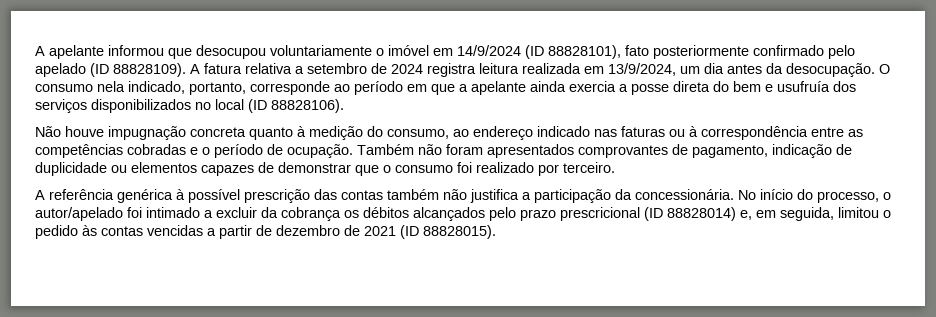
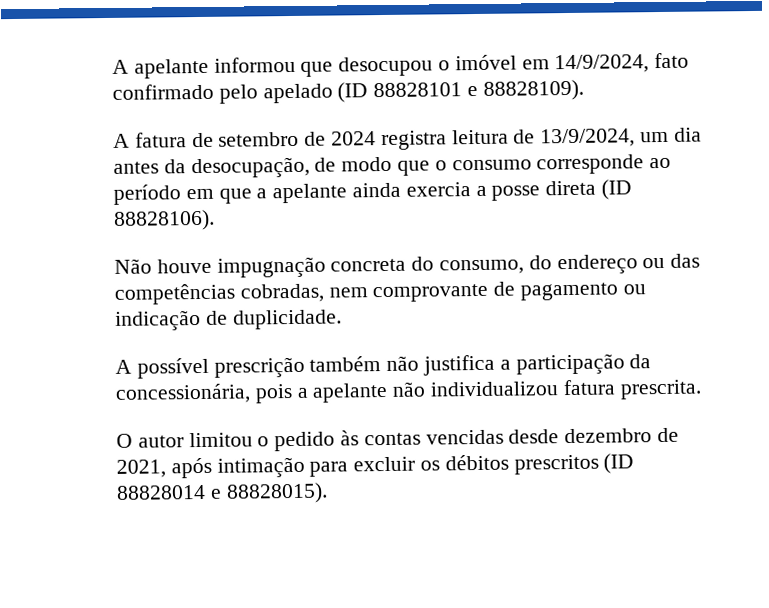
- A apelante informou que desocupou voluntariamente o imóvel em 14/9/2024 (ID 88828101), fato posteriormente confirmado pelo apelado (ID 88828109). A fatura relativa a setembro de 2024 registra leitura realizada em 13/9/2024, um dia antes da desocupação. O consumo nela indicado, portanto, corresponde ao período em que a apelante ainda exercia a posse direta do bem e usufruía dos serviços disponibilizados no local (ID 88828106).
+ A apelante informou que desocupou o imóvel em 14/9/2024, fato confirmado pelo apelado (ID 88828101 e 88828109).
+ A fatura de setembro de 2024 registra leitura de 13/9/2024, um dia antes da desocupação, de modo que o consumo corresponde ao período em que a apelante ainda exercia a posse direta (ID 88828106).
- Não houve impugnação concreta quanto à medição do consumo, ao endereço indicado nas faturas ou à correspondência entre as competências cobradas e o período de ocupação. Também não foram apresentados comprovantes de pagamento, indicação de duplicidade ou elementos capazes de demonstrar que o consumo foi realizado por terceiro.
- A referência genérica à possível prescrição das contas também não justifica a participação da concessionária. No início do processo, o autor/apelado foi intimado a excluir da cobrança os débitos alcançados pelo prazo prescricional (ID 88828014) e, em seguida, limitou o pedido às contas vencidas a partir de dezembro de 2021 (ID 88828015).
+ Não houve impugnação concreta do consumo, do endereço ou das competências cobradas, nem comprovante de pagamento ou indicação de duplicidade.
+ A possível prescrição também não justifica a participação da concessionária, pois a apelante não individualizou fatura prescrita.
+ O autor limitou o pedido às contas vencidas desde dezembro de 2021, após intimação para excluir os débitos prescritos (ID 88828014 e 88828015).

